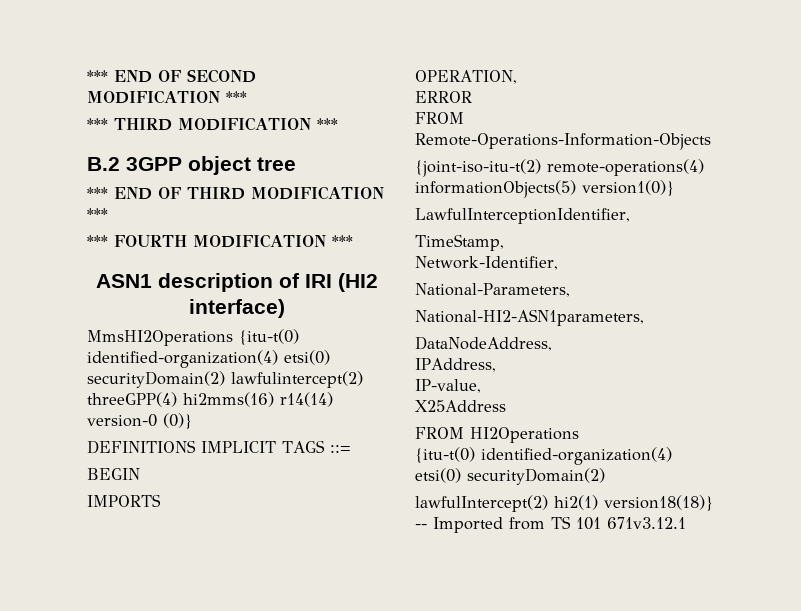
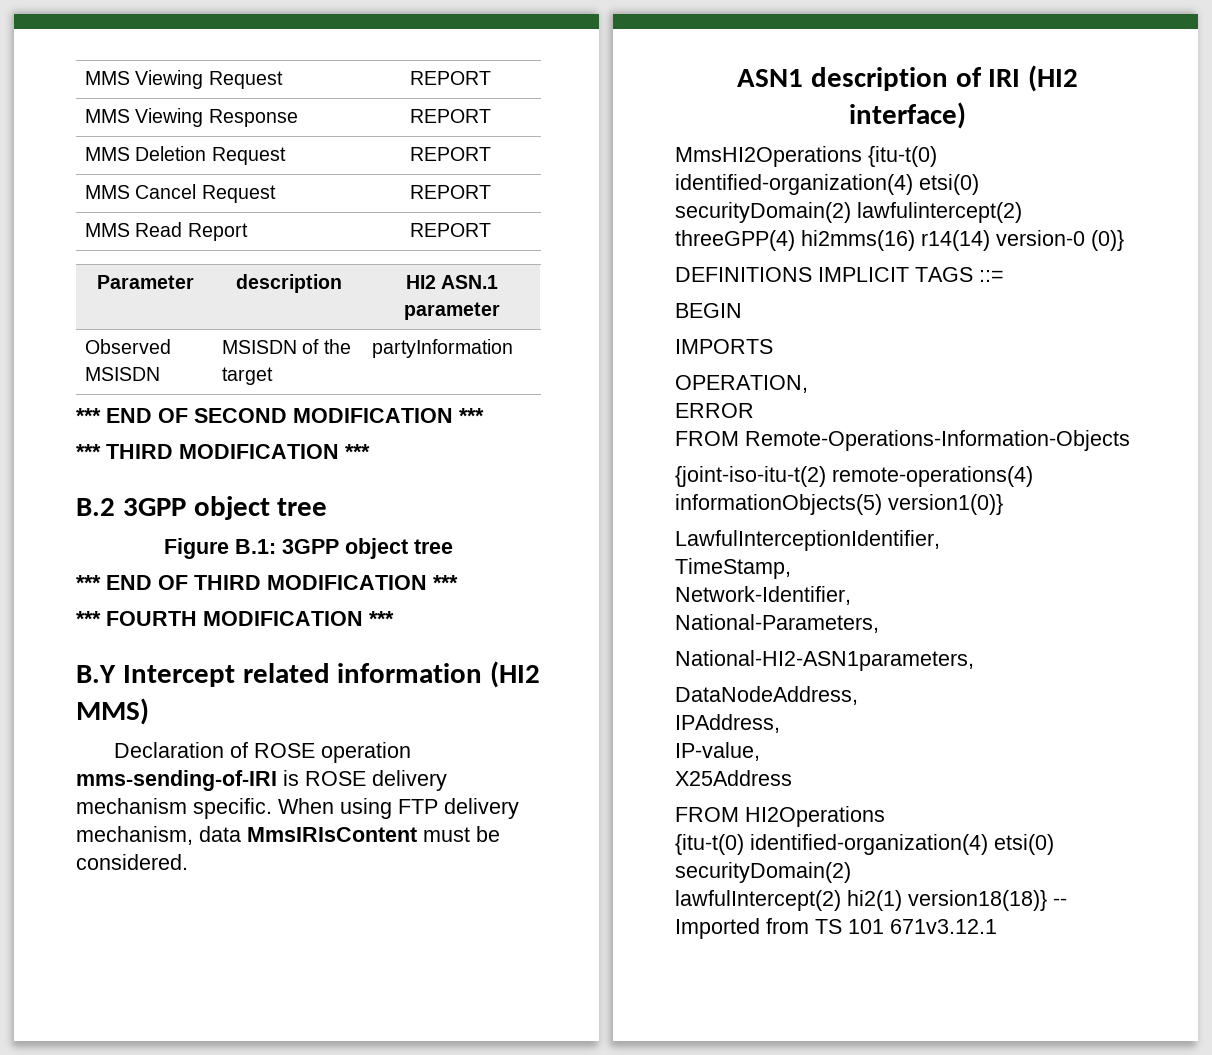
+ MMS Viewing Request | REPORT
+ MMS Viewing Response | REPORT
+ MMS Deletion Request | REPORT
+ MMS Cancel Request | REPORT
+ MMS Read Report | REPORT
+ Parameter | description | HI2 ASN.1 parameter
+ Observed MSISDN | MSISDN of the target | partyInformation
+ Figure B.1: 3GPP object tree
+ B.Y Intercept related information (HI2 MMS)
+ Declaration of ROSE operation mms-sending-of-IRI is ROSE delivery mechanism specific. When using FTP delivery mechanism, data MmsIRIsContent must be considered.

